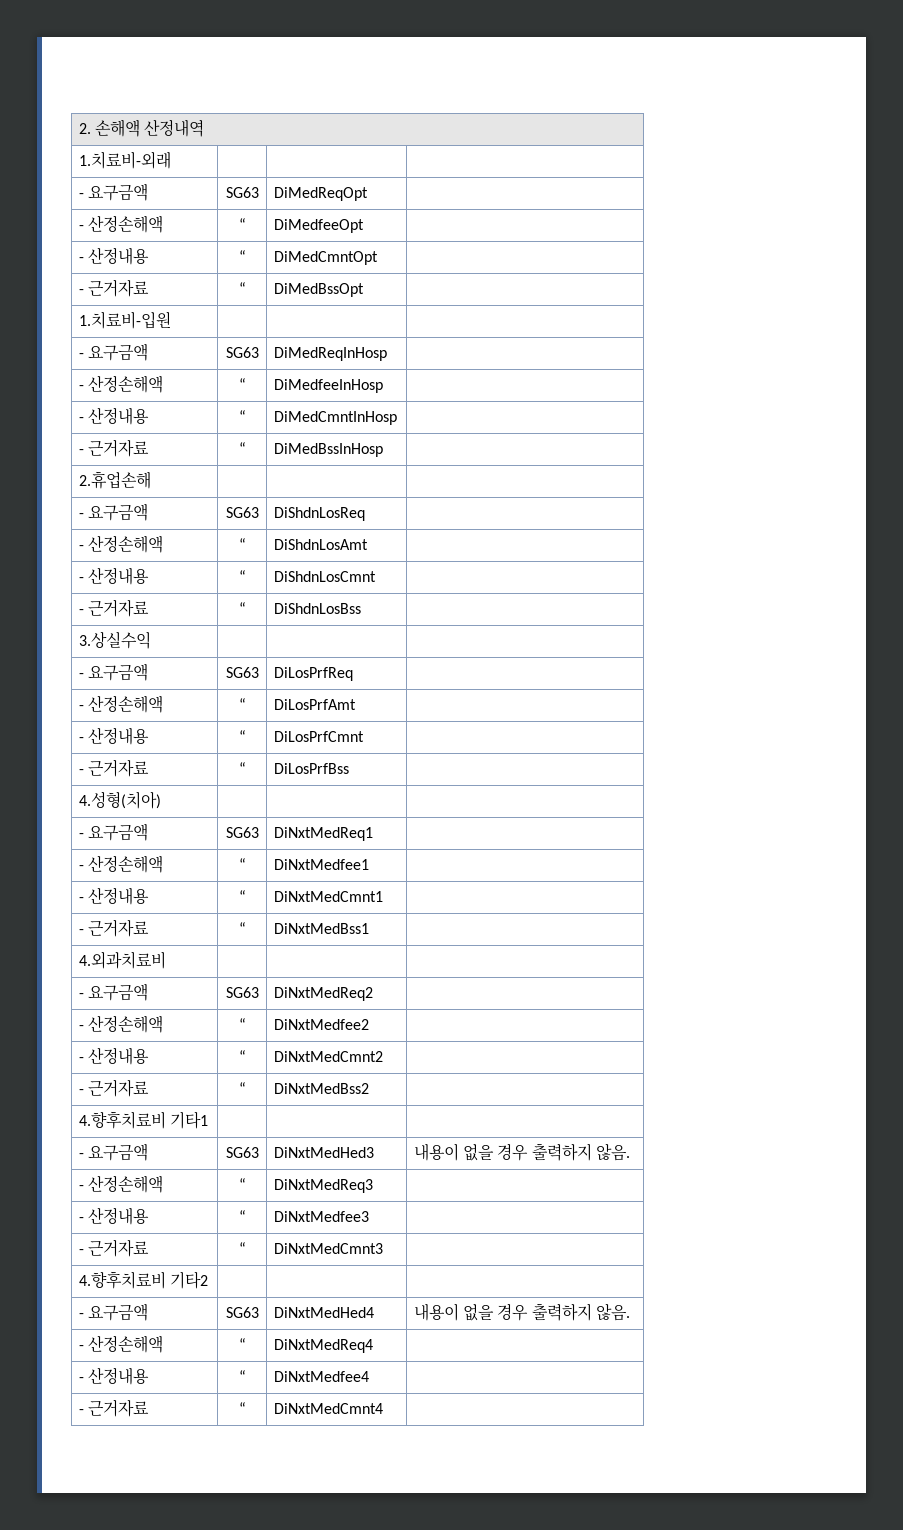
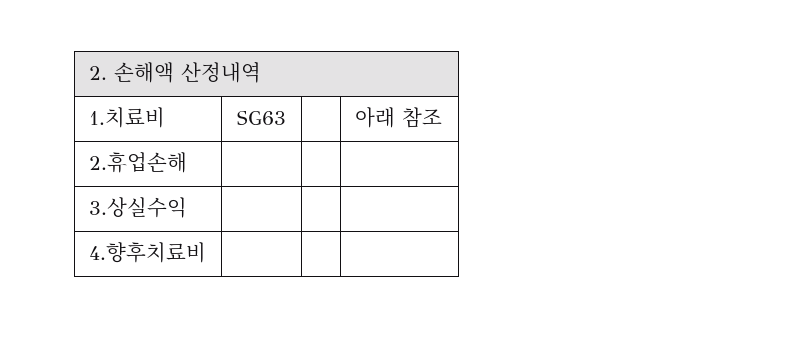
- 1.치료비-외래 | | |
- - 요구금액 | SG63 | DiMedReqOpt |
- - 산정손해액 | “ | DiMedfeeOpt |
- - 산정내용 | “ | DiMedCmntOpt |
- - 근거자료 | “ | DiMedBssOpt |
- 1.치료비-입원 | | |
- - 요구금액 | SG63 | DiMedReqInHosp |
- - 산정손해액 | “ | DiMedfeeInHosp |
- - 산정내용 | “ | DiMedCmntInHosp |
- - 근거자료 | “ | DiMedBssInHosp |
+ 1.치료비 | SG63 | | 아래 참조
  2.휴업손해 | | |
- - 요구금액 | SG63 | DiShdnLosReq |
- - 산정손해액 | “ | DiShdnLosAmt |
- - 산정내용 | “ | DiShdnLosCmnt |
- - 근거자료 | “ | DiShdnLosBss |
  3.상실수익 | | |
- - 요구금액 | SG63 | DiLosPrfReq |
- - 산정손해액 | “ | DiLosPrfAmt |
- - 산정내용 | “ | DiLosPrfCmnt |
- - 근거자료 | “ | DiLosPrfBss |
- 4.성형(치아) | | |
- - 요구금액 | SG63 | DiNxtMedReq1 |
- - 산정손해액 | “ | DiNxtMedfee1 |
- - 산정내용 | “ | DiNxtMedCmnt1 |
- - 근거자료 | “ | DiNxtMedBss1 |
- 4.외과치료비 | | |
- - 요구금액 | SG63 | DiNxtMedReq2 |
- - 산정손해액 | “ | DiNxtMedfee2 |
- - 산정내용 | “ | DiNxtMedCmnt2 |
- - 근거자료 | “ | DiNxtMedBss2 |
- 4.향후치료비 기타1 | | |
- - 요구금액 | SG63 | DiNxtMedHed3 | 내용이 없을 경우 출력하지 않음.
- - 산정손해액 | “ | DiNxtMedReq3 |
- - 산정내용 | “ | DiNxtMedfee3 |
- - 근거자료 | “ | DiNxtMedCmnt3 |
- 4.향후치료비 기타2 | | |
- - 요구금액 | SG63 | DiNxtMedHed4 | 내용이 없을 경우 출력하지 않음.
- - 산정손해액 | “ | DiNxtMedReq4 |
- - 산정내용 | “ | DiNxtMedfee4 |
- - 근거자료 | “ | DiNxtMedCmnt4 |
+ 4.향후치료비 | | |

